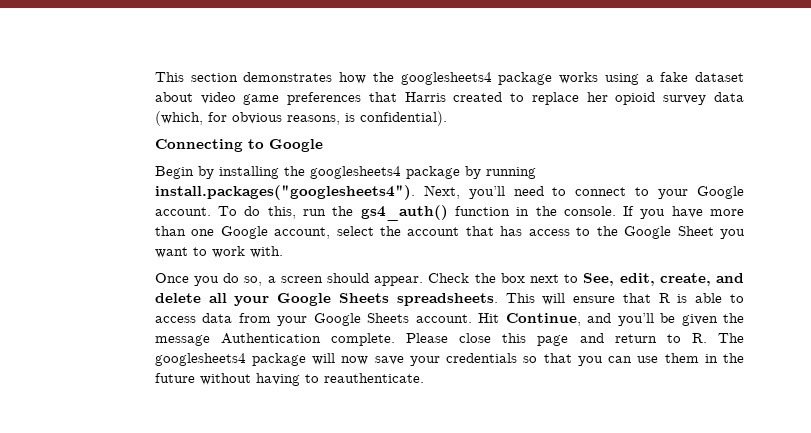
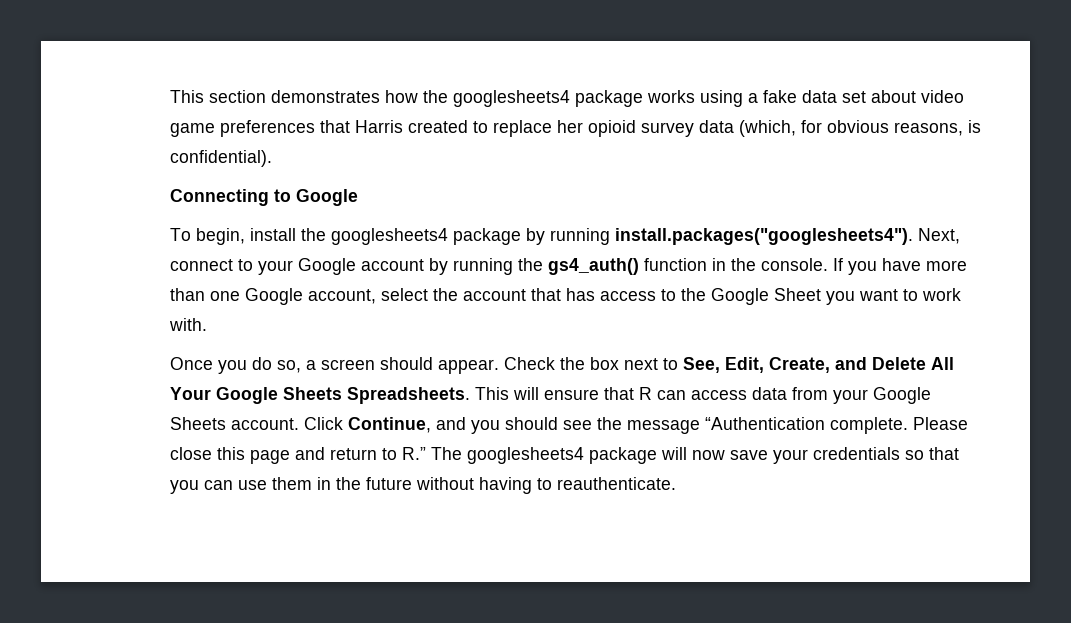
- This section demonstrates how the googlesheets4 package works using a fake dataset about video game preferences that Harris created to replace her opioid survey data (which, for obvious reasons, is confidential).
+ This section demonstrates how the googlesheets4 package works using a fake data set about video game preferences that Harris created to replace her opioid survey data (which, for obvious reasons, is confidential).
- Begin by installing the googlesheets4 package by running install.packages("googlesheets4"). Next, you’ll need to connect to your Google account. To do this, run the gs4_auth() function in the console.
+ To begin, install the googlesheets4 package by running install.packages("googlesheets4"). Next, connect to your Google account by running the gs4_auth() function in the console.
- Check the box next to See, edit, create, and delete all your Google Sheets spreadsheets.
+ Check the box next to See, Edit, Create, and Delete All Your Google Sheets Spreadsheets.
- This will ensure that R is able to access data from your Google Sheets account.
+ This will ensure that R can access data from your Google Sheets account.
- Hit Continue, and you’ll be given the message Authentication complete.
+ Click Continue, and you should see the message “Authentication complete.
- Please close this page and return to R. The googlesheets4 package will now save your credentials so that you can use them in the future without having to reauthenticate.
+ Please close this page and return to R.” The googlesheets4 package will now save your credentials so that you can use them in the future without having to reauthenticate.

